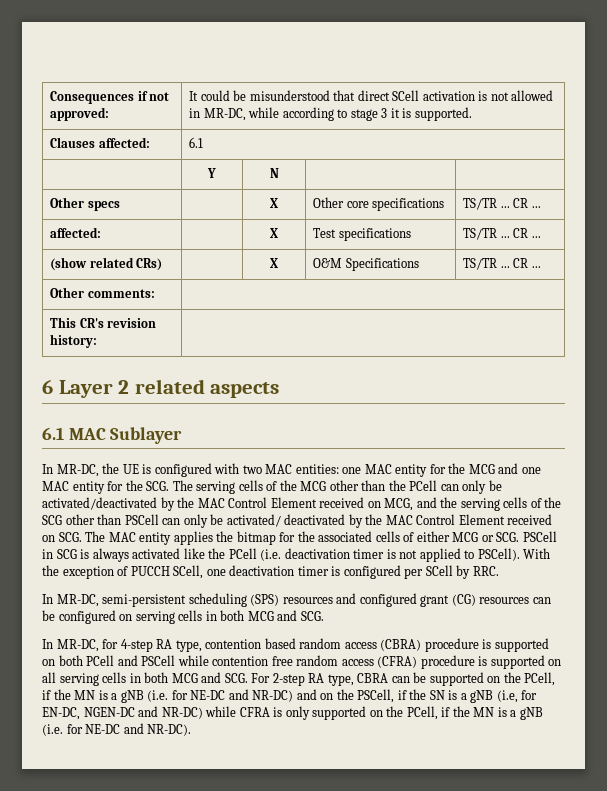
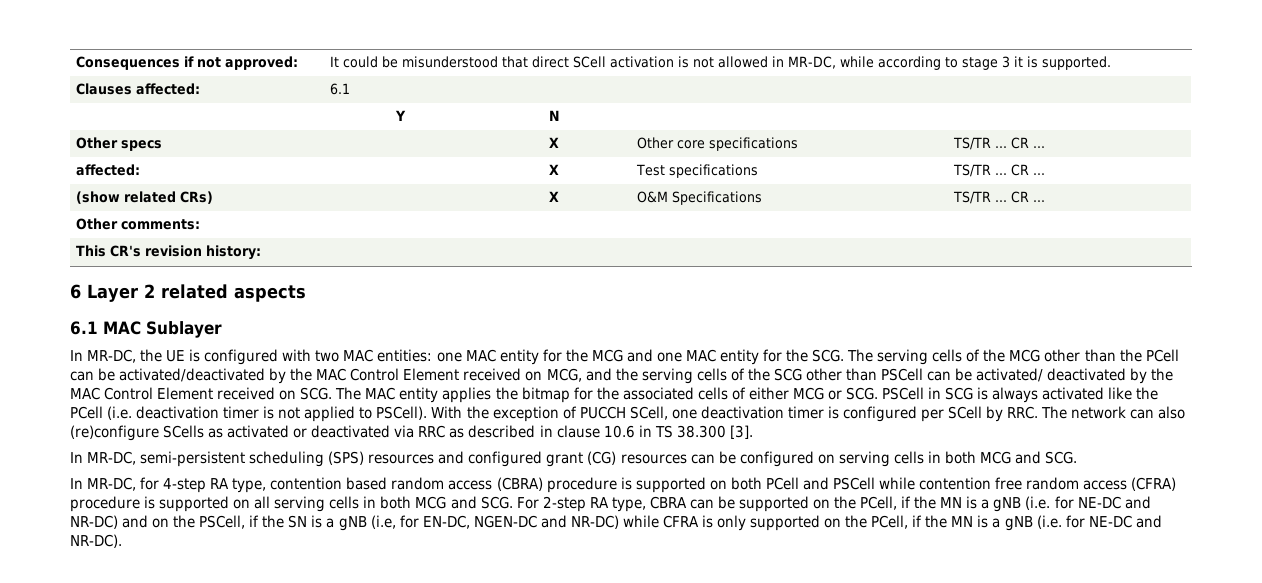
- one MAC entity for the MCG and one MAC entity for the SCG. The serving cells of the MCG other than the PCell can only be activated/deactivated by the MAC Control Element received on MCG, and the serving cells of the SCG other than PSCell can only be activated/ deactivated by the MAC Control Element received on SCG. The MAC entity applies the bitmap for the associated cells of either MCG or SCG. PSCell in SCG is always activated like the PCell (i.e. deactivation timer is not applied to PSCell).
+ one MAC entity for the MCG and one MAC entity for the SCG. The serving cells of the MCG other than the PCell can be activated/deactivated by the MAC Control Element received on MCG, and the serving cells of the SCG other than PSCell can be activated/ deactivated by the MAC Control Element received on SCG. The MAC entity applies the bitmap for the associated cells of either MCG or SCG. PSCell in SCG is always activated like the PCell (i.e. deactivation timer is not applied to PSCell).
- With the exception of PUCCH SCell, one deactivation timer is configured per SCell by RRC.
+ With the exception of PUCCH SCell, one deactivation timer is configured per SCell by RRC. The network can also (re)configure SCells as activated or deactivated via RRC as described in clause 10.6 in TS 38.300 [3].

